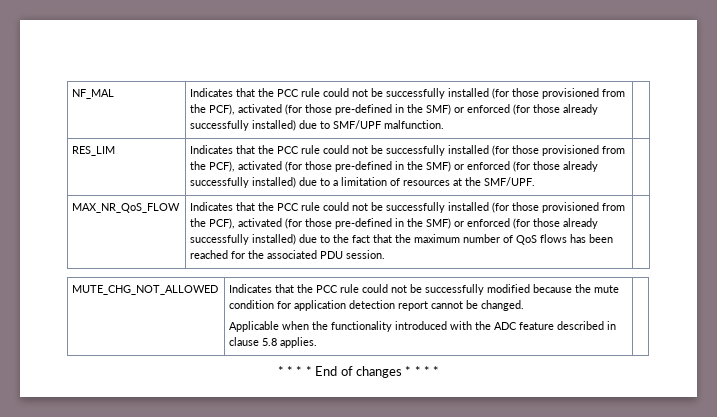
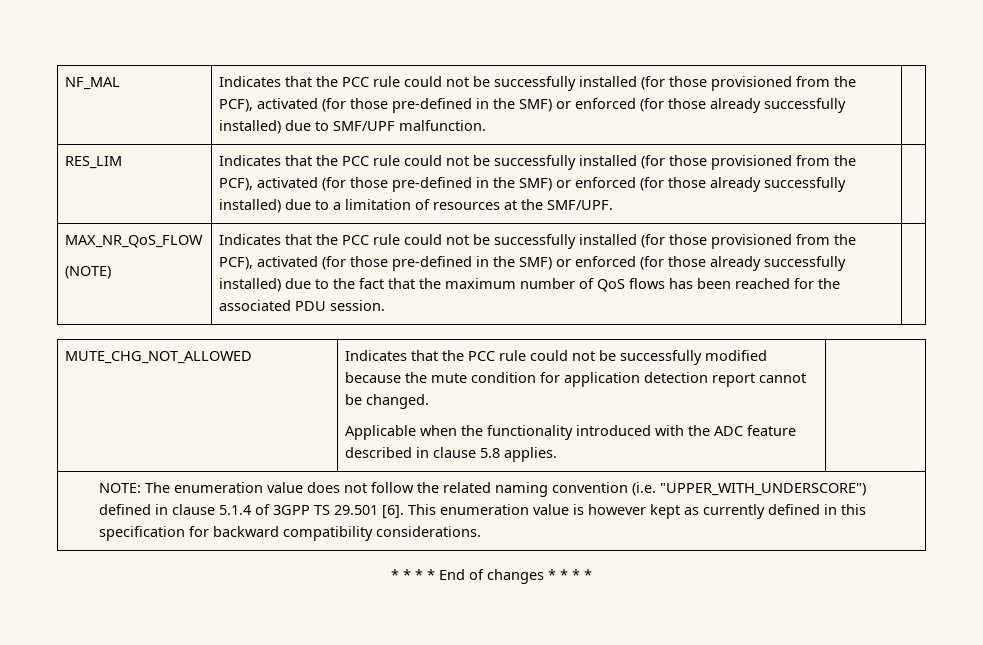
+ (NOTE)
+ NOTE: The enumeration value does not follow the related naming convention (i.e. "UPPER_WITH_UNDERSCORE") defined in clause 5.1.4 of 3GPP TS 29.501 [6]. This enumeration value is however kept as currently defined in this specification for backward compatibility considerations.

